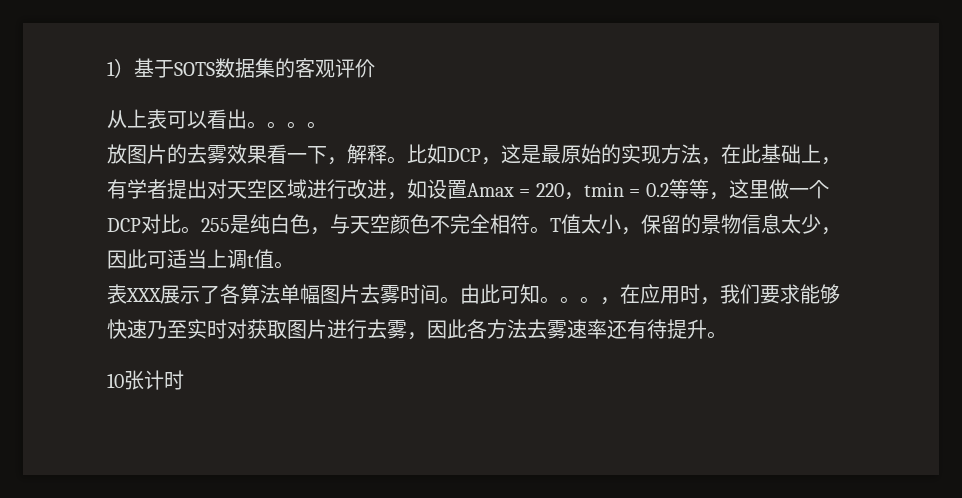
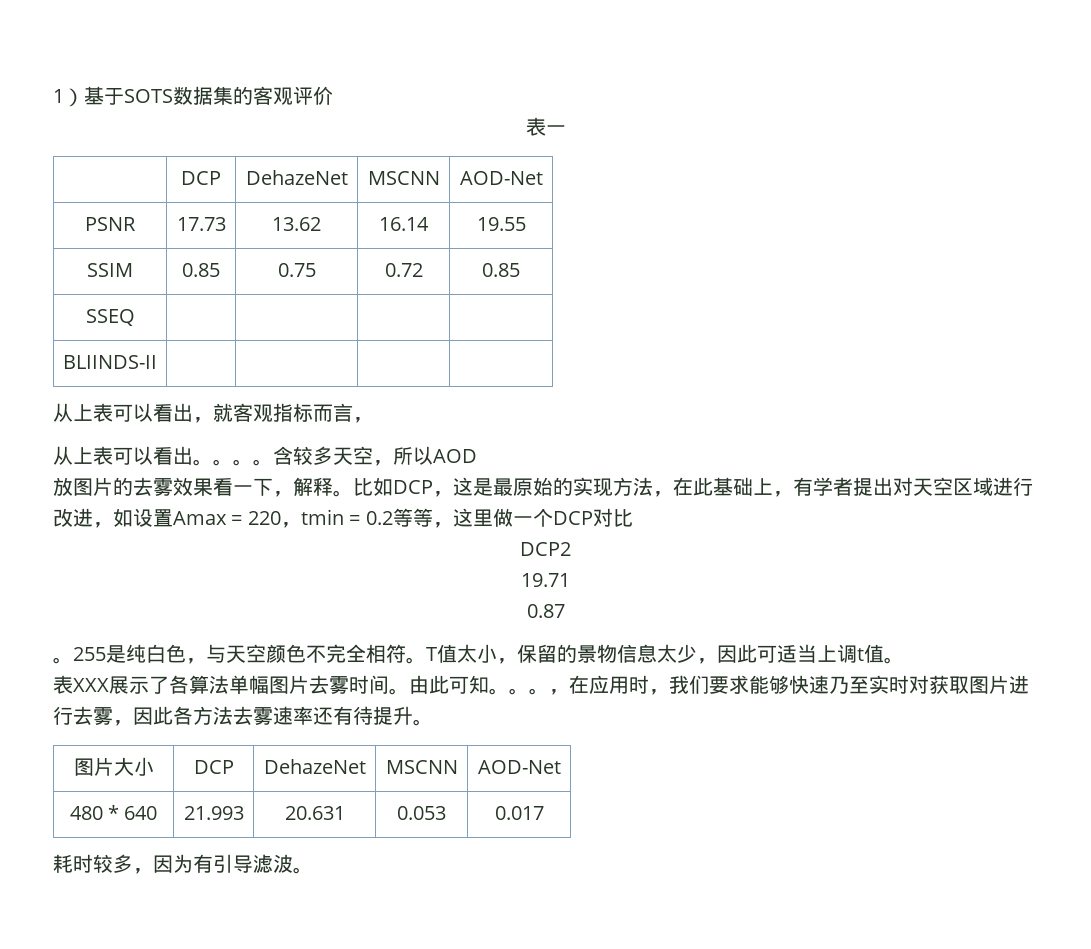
+ 表一
+ | DCP | DehazeNet | MSCNN | AOD-Net
+ PSNR | 17.73 | 13.62 | 16.14 | 19.55
+ SSIM | 0.85 | 0.75 | 0.72 | 0.85
+ SSEQ | | | |
+ BLIINDS-II | | | |
+ 从上表可以看出，就客观指标而言，
+ 含较多天空，所以AOD
- 比如DCP，这是最原始的实现方法，在此基础上，有学者提出对天空区域进行改进，如设置Amax = 220，tmin = 0.2等等，这里做一个DCP对比。
+ 比如DCP，这是最原始的实现方法，在此基础上，有学者提出对天空区域进行改进，如设置Amax = 220，tmin = 0.2等等，这里做一个DCP对比
+ DCP2
+ 19.71
+ 0.87
+ 。
- 10张计时
+ 图片大小 | DCP | DehazeNet | MSCNN | AOD-Net
+ 480 * 640 | 21.993 | 20.631 | 0.053 | 0.017
+ 耗时较多，因为有引导滤波。

